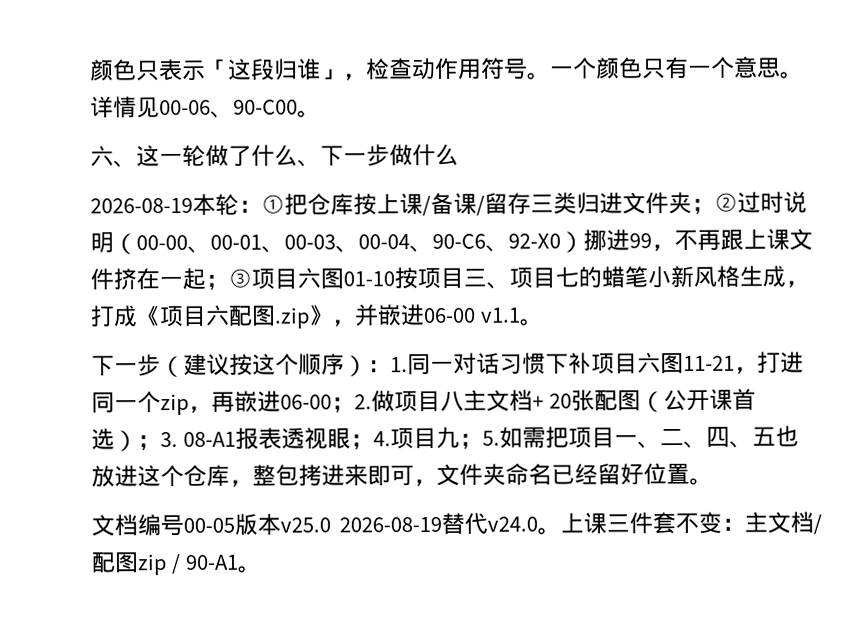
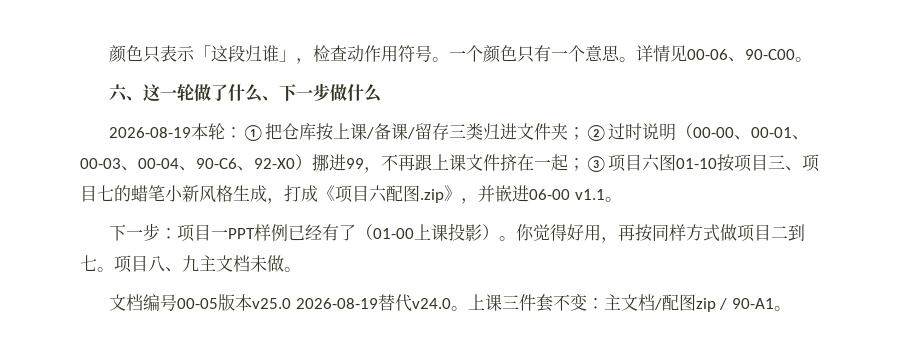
- 下一步（建议按这个顺序）：1.同一对话习惯下补项目六图11-21，打进同一个zip，再嵌进06-00；2.做项目八主文档+ 20张配图（公开课首选）；3. 08-A1报表透视眼；4.项目九；5.如需把项目一、二、四、五也放进这个仓库，整包拷进来即可，文件夹命名已经留好位置。
+ 下一步：项目一PPT样例已经有了（01-00上课投影）。你觉得好用，再按同样方式做项目二到七。项目八、九主文档未做。

